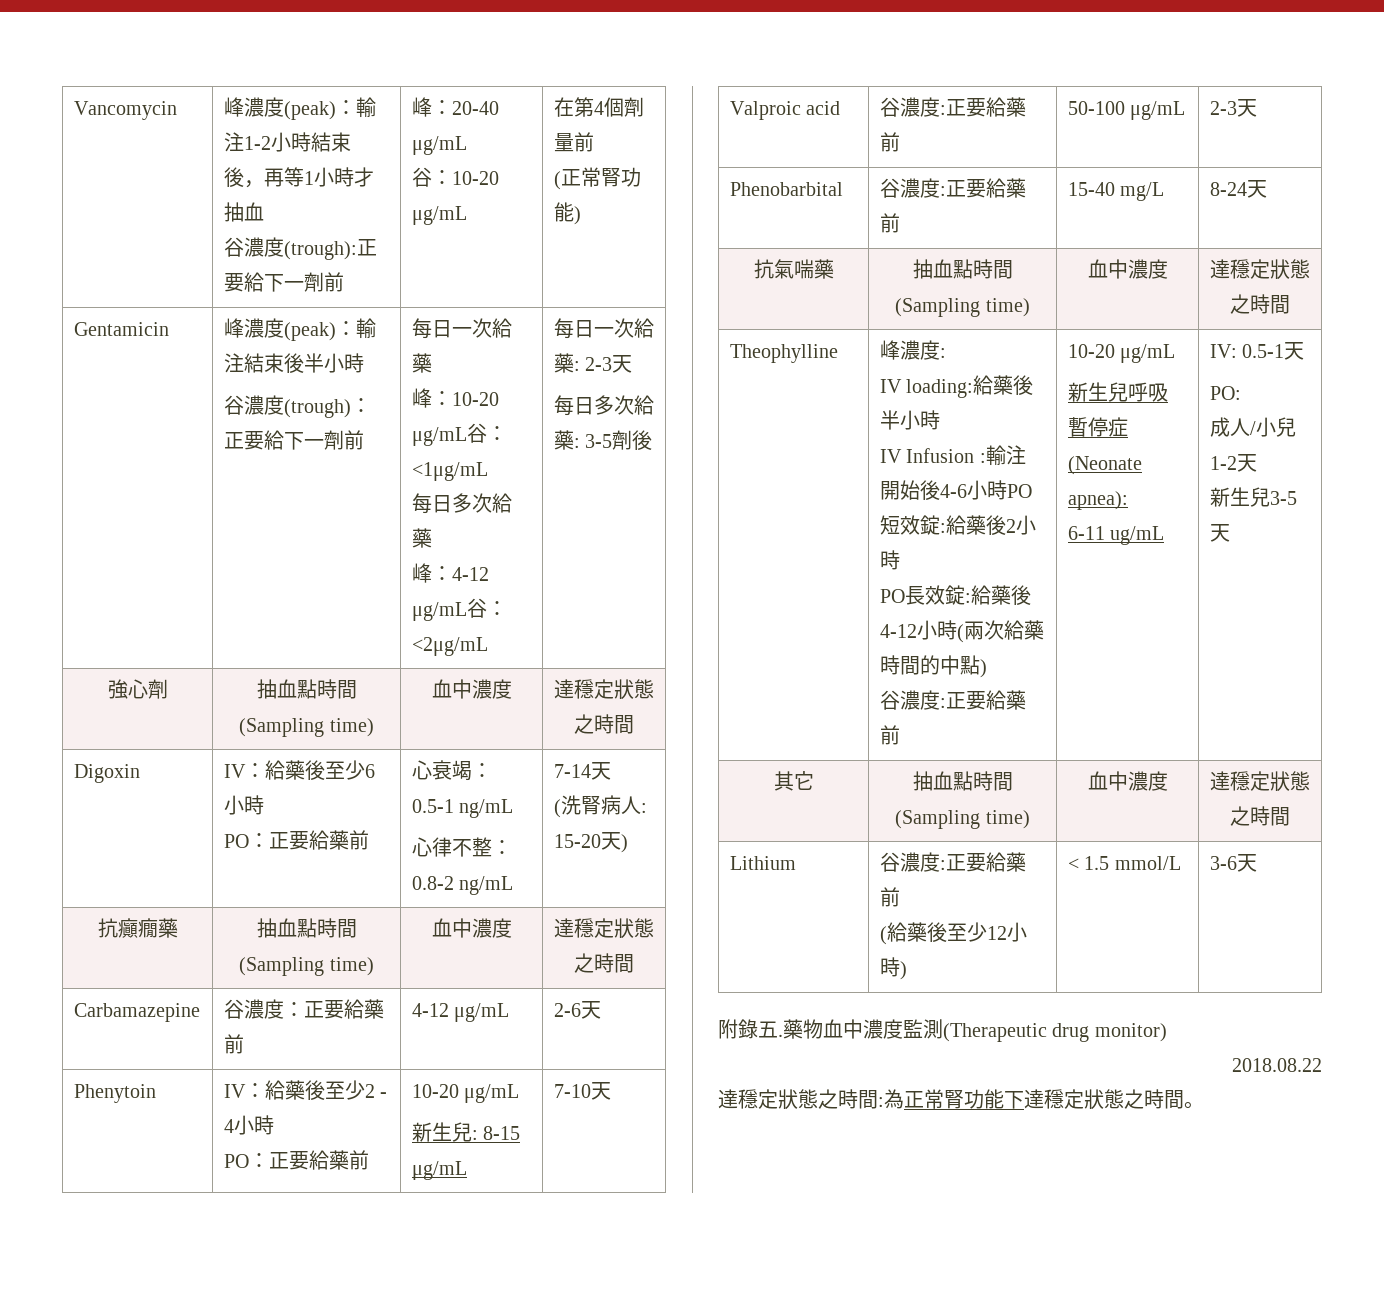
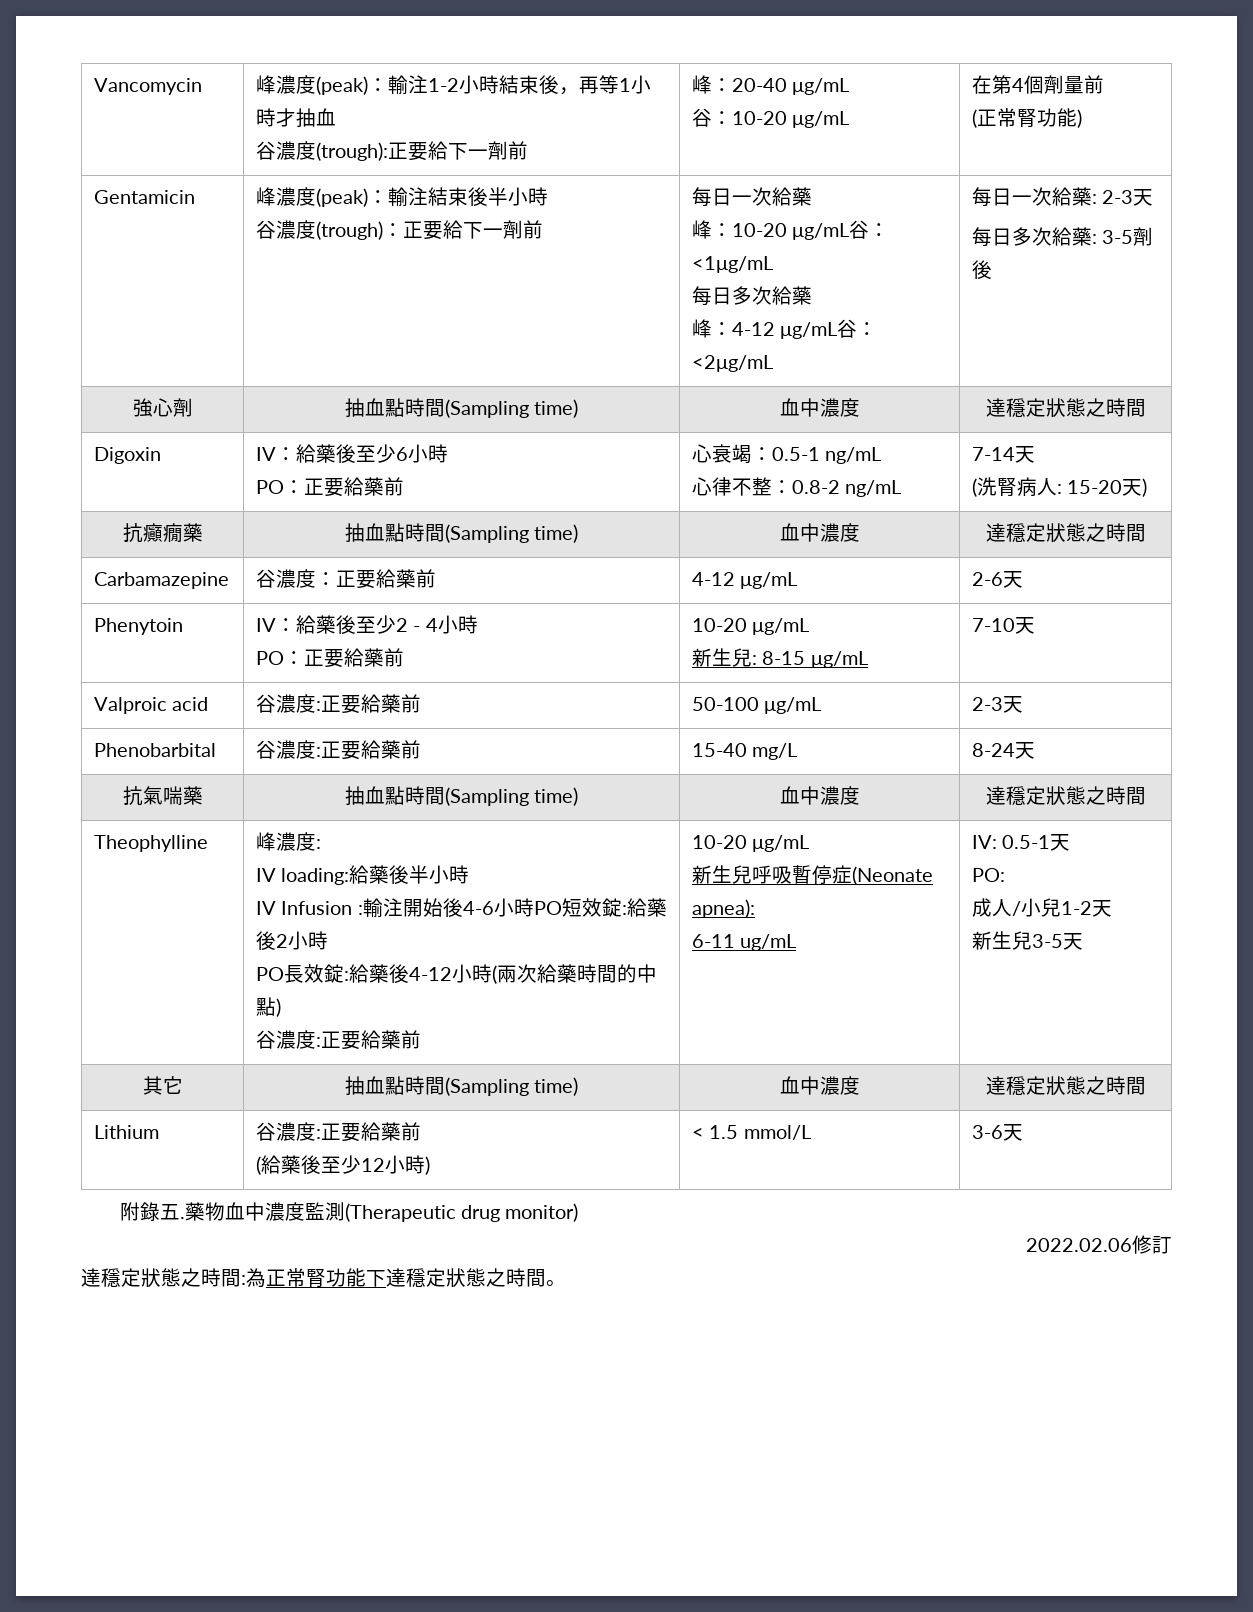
- 2018.08.22
+ 2022.02.06修訂

